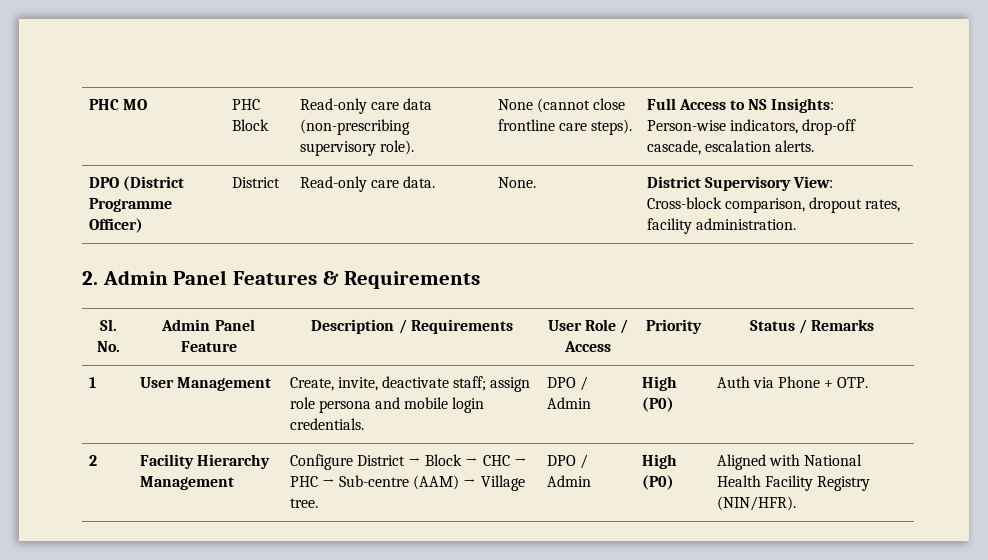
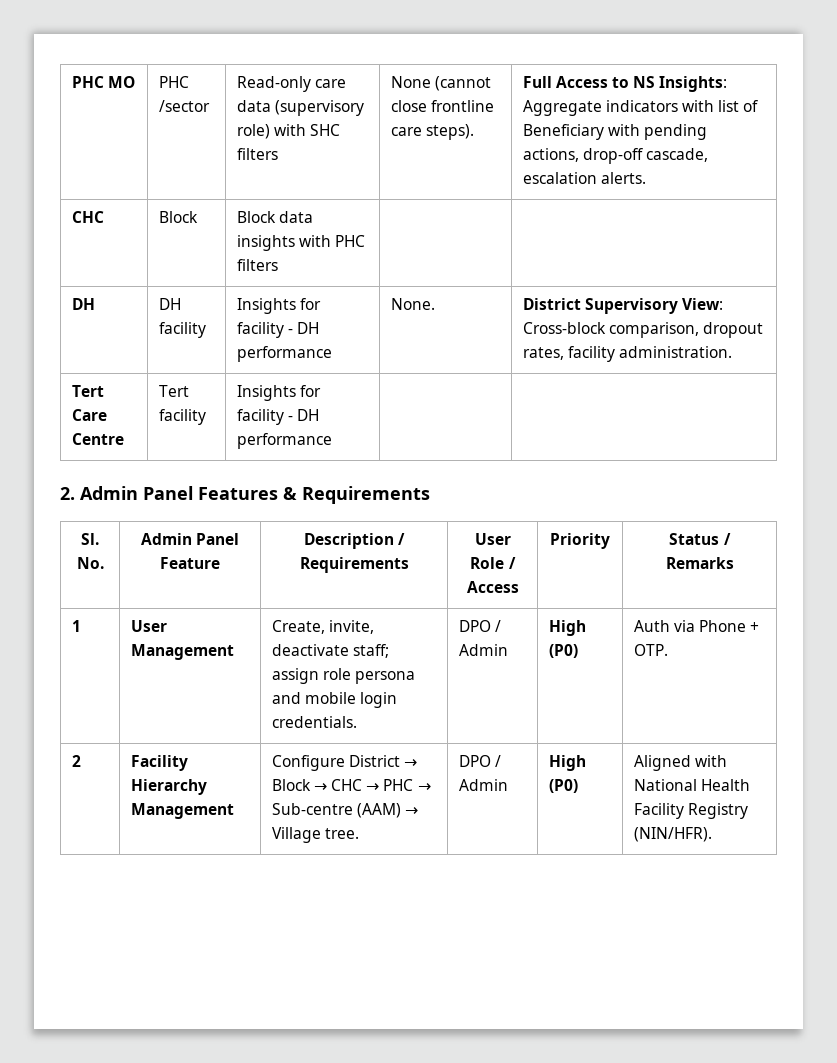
- PHC MO | PHC Block | Read-only care data (non-prescribing supervisory role). | None (cannot close frontline care steps). | Full Access to NS Insights: Person-wise indicators, drop-off cascade, escalation alerts.
- DPO (District Programme Officer) | District | Read-only care data. | None. | District Supervisory View: Cross-block comparison, dropout rates, facility administration.
+ PHC MO | PHC /sector | Read-only care data (supervisory role) with SHC filters | None (cannot close frontline care steps). | Full Access to NS Insights: Aggregate indicators with list of Beneficiary with pending actions, drop-off cascade, escalation alerts.
+ CHC | Block | Block data insights with PHC filters | |
+ DH | DH facility | Insights for facility - DH performance | None. | District Supervisory View: Cross-block comparison, dropout rates, facility administration.
+ Tert Care Centre | Tert facility | Insights for facility - DH performance | |

